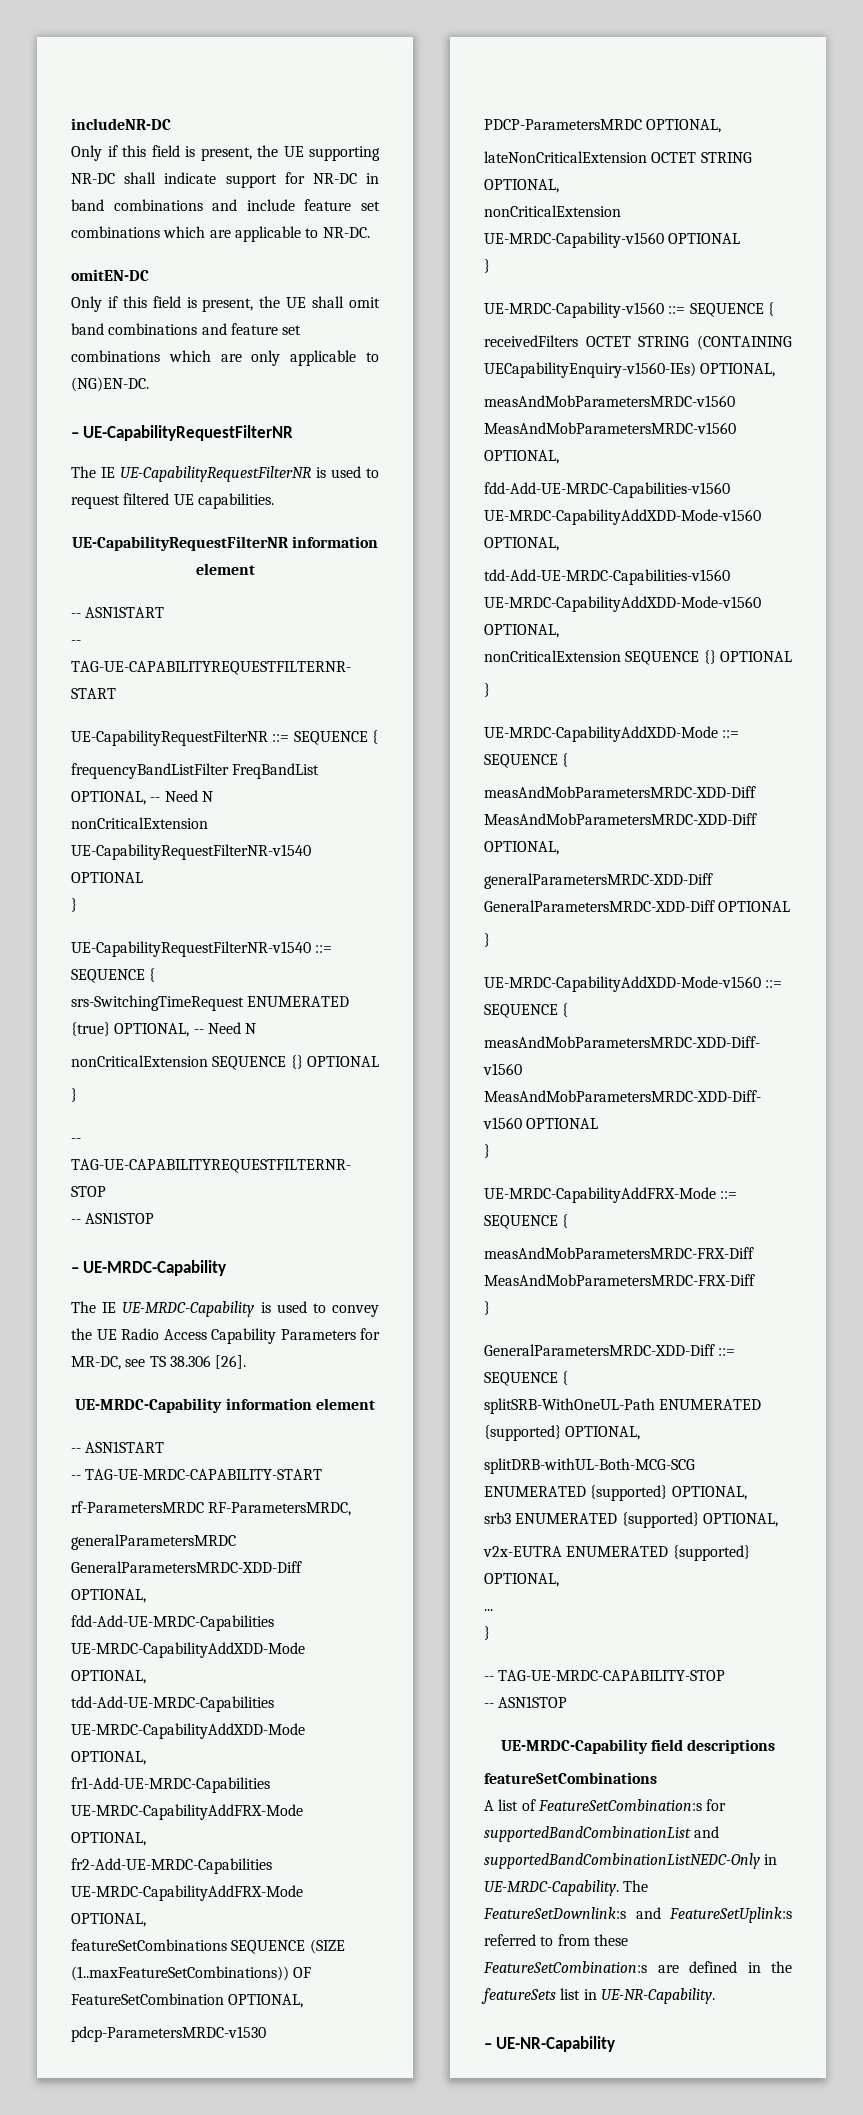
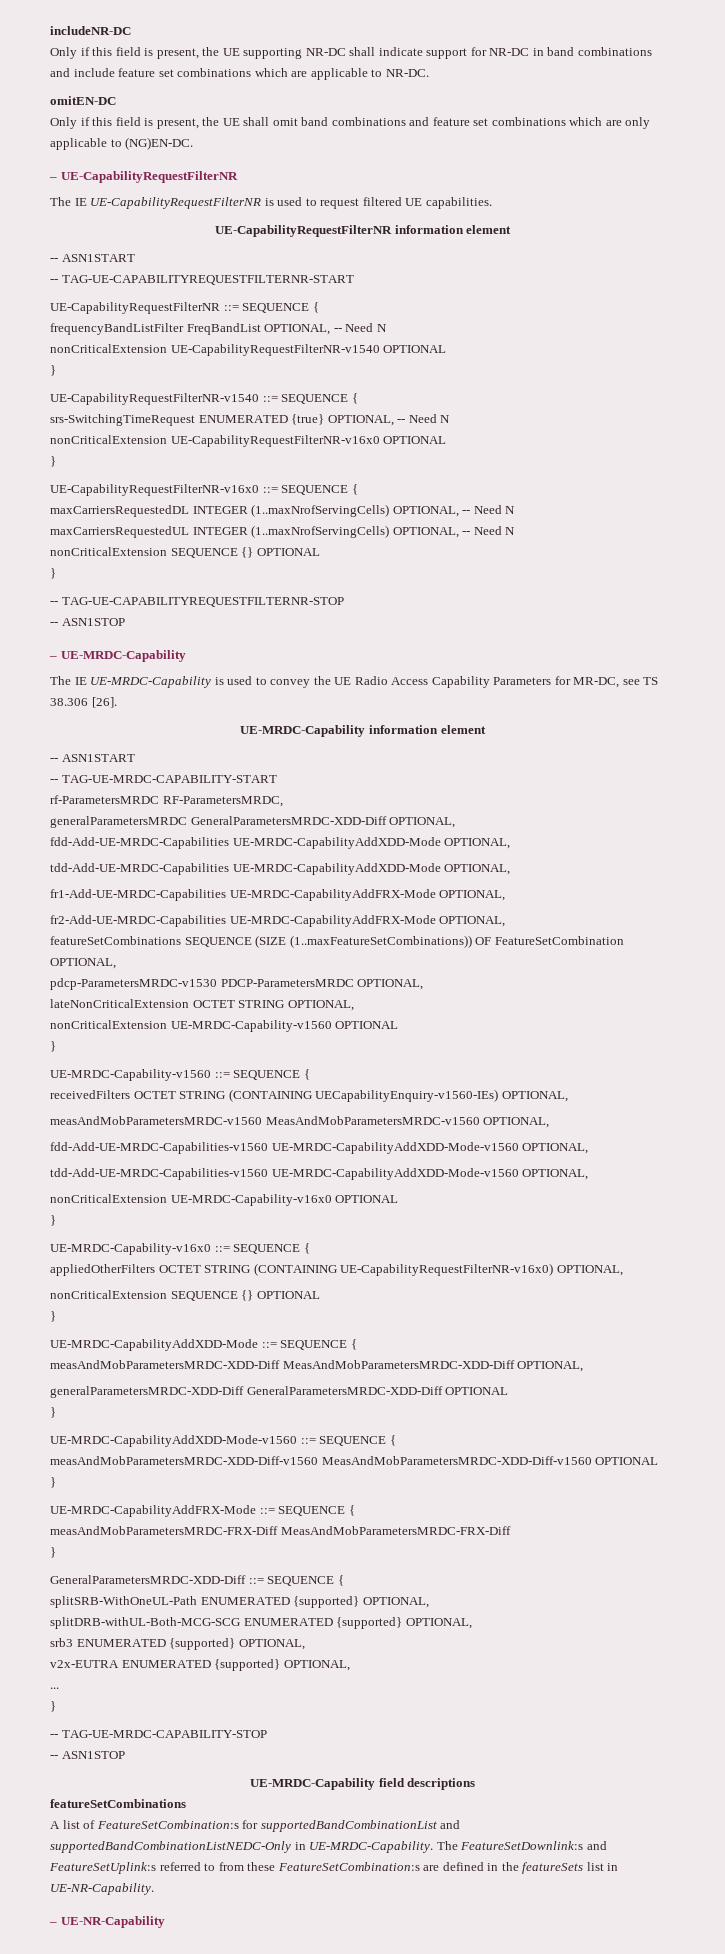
+ nonCriticalExtension UE-CapabilityRequestFilterNR-v16x0 OPTIONAL
+ }
+ UE-CapabilityRequestFilterNR-v16x0 ::= SEQUENCE {
+ maxCarriersRequestedDL INTEGER (1..maxNrofServingCells) OPTIONAL, -- Need N
+ maxCarriersRequestedUL INTEGER (1..maxNrofServingCells) OPTIONAL, -- Need N
+ nonCriticalExtension UE-MRDC-Capability-v16x0 OPTIONAL
+ }
+ UE-MRDC-Capability-v16x0 ::= SEQUENCE {
+ appliedOtherFilters OCTET STRING (CONTAINING UE-CapabilityRequestFilterNR-v16x0) OPTIONAL,

